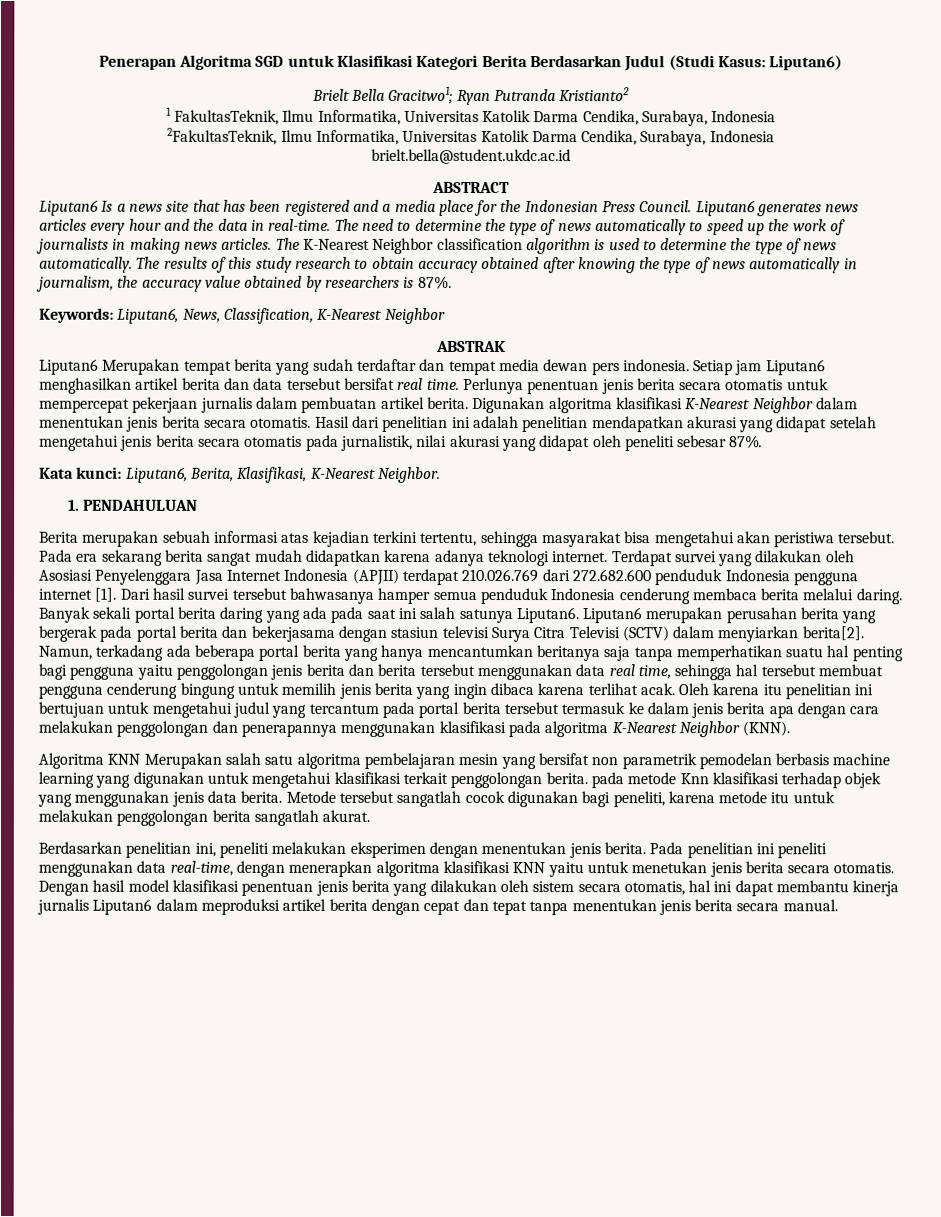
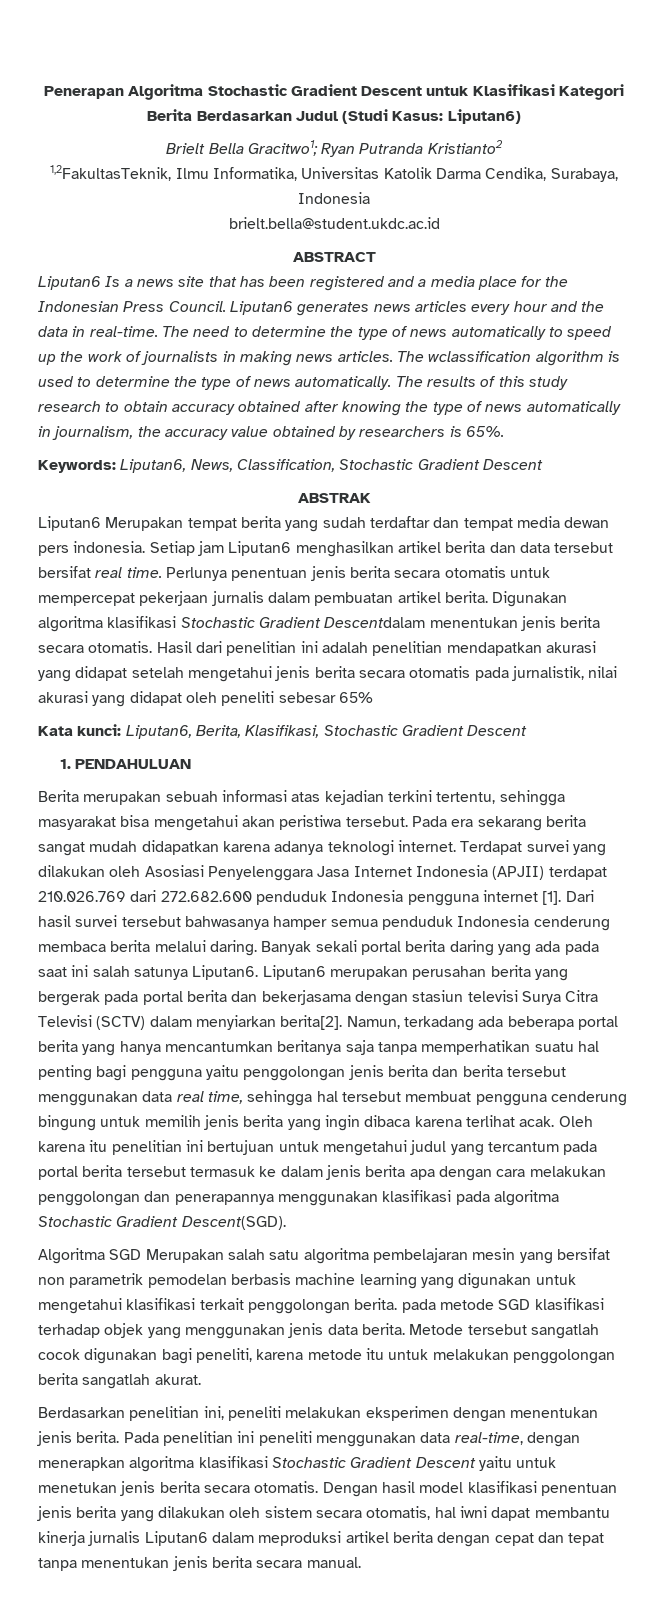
- Penerapan Algoritma SGD untuk Klasifikasi Kategori Berita Berdasarkan Judul (Studi Kasus: Liputan6)
+ Penerapan Algoritma Stochastic Gradient Descent untuk Klasifikasi Kategori Berita Berdasarkan Judul (Studi Kasus: Liputan6)
- 1 FakultasTeknik, Ilmu Informatika, Universitas Katolik Darma Cendika, Surabaya, Indonesia
- 2FakultasTeknik, Ilmu Informatika, Universitas Katolik Darma Cendika, Surabaya, Indonesia
+ 1,2FakultasTeknik, Ilmu Informatika, Universitas Katolik Darma Cendika, Surabaya, Indonesia
- The K-Nearest Neighbor classification algorithm is used to determine the type of news automatically.
+ The wclassification algorithm is used to determine the type of news automatically.
- The results of this study research to obtain accuracy obtained after knowing the type of news automatically in journalism, the accuracy value obtained by researchers is 87%.
+ The results of this study research to obtain accuracy obtained after knowing the type of news automatically in journalism, the accuracy value obtained by researchers is 65%.
- Keywords: Liputan6, News, Classification, K-Nearest Neighbor
+ Keywords: Liputan6, News, Classification, Stochastic Gradient Descent
- Digunakan algoritma klasifikasi K-Nearest Neighbor dalam menentukan jenis berita secara otomatis.
+ Digunakan algoritma klasifikasi Stochastic Gradient Descentdalam menentukan jenis berita secara otomatis.
- Hasil dari penelitian ini adalah penelitian mendapatkan akurasi yang didapat setelah mengetahui jenis berita secara otomatis pada jurnalistik, nilai akurasi yang didapat oleh peneliti sebesar 87%.
+ Hasil dari penelitian ini adalah penelitian mendapatkan akurasi yang didapat setelah mengetahui jenis berita secara otomatis pada jurnalistik, nilai akurasi yang didapat oleh peneliti sebesar 65%
- Kata kunci: Liputan6, Berita, Klasifikasi, K-Nearest Neighbor.
+ Kata kunci: Liputan6, Berita, Klasifikasi, Stochastic Gradient Descent
- Oleh karena itu penelitian ini bertujuan untuk mengetahui judul yang tercantum pada portal berita tersebut termasuk ke dalam jenis berita apa dengan cara melakukan penggolongan dan penerapannya menggunakan klasifikasi pada algoritma K-Nearest Neighbor (KNN).
- Algoritma KNN Merupakan salah satu algoritma pembelajaran mesin yang bersifat non parametrik pemodelan berbasis machine learning yang digunakan untuk mengetahui klasifikasi terkait penggolongan berita. pada metode Knn klasifikasi terhadap objek yang menggunakan jenis data berita.
+ Oleh karena itu penelitian ini bertujuan untuk mengetahui judul yang tercantum pada portal berita tersebut termasuk ke dalam jenis berita apa dengan cara melakukan penggolongan dan penerapannya menggunakan klasifikasi pada algoritma Stochastic Gradient Descent(SGD).
+ Algoritma SGD Merupakan salah satu algoritma pembelajaran mesin yang bersifat non parametrik pemodelan berbasis machine learning yang digunakan untuk mengetahui klasifikasi terkait penggolongan berita. pada metode SGD klasifikasi terhadap objek yang menggunakan jenis data berita.
- Pada penelitian ini peneliti menggunakan data real-time, dengan menerapkan algoritma klasifikasi KNN yaitu untuk menetukan jenis berita secara otomatis.
+ Pada penelitian ini peneliti menggunakan data real-time, dengan menerapkan algoritma klasifikasi Stochastic Gradient Descent yaitu untuk menetukan jenis berita secara otomatis.
- Dengan hasil model klasifikasi penentuan jenis berita yang dilakukan oleh sistem secara otomatis, hal ini dapat membantu kinerja jurnalis Liputan6 dalam meproduksi artikel berita dengan cepat dan tepat tanpa menentukan jenis berita secara manual.
+ Dengan hasil model klasifikasi penentuan jenis berita yang dilakukan oleh sistem secara otomatis, hal iwni dapat membantu kinerja jurnalis Liputan6 dalam meproduksi artikel berita dengan cepat dan tepat tanpa menentukan jenis berita secara manual.

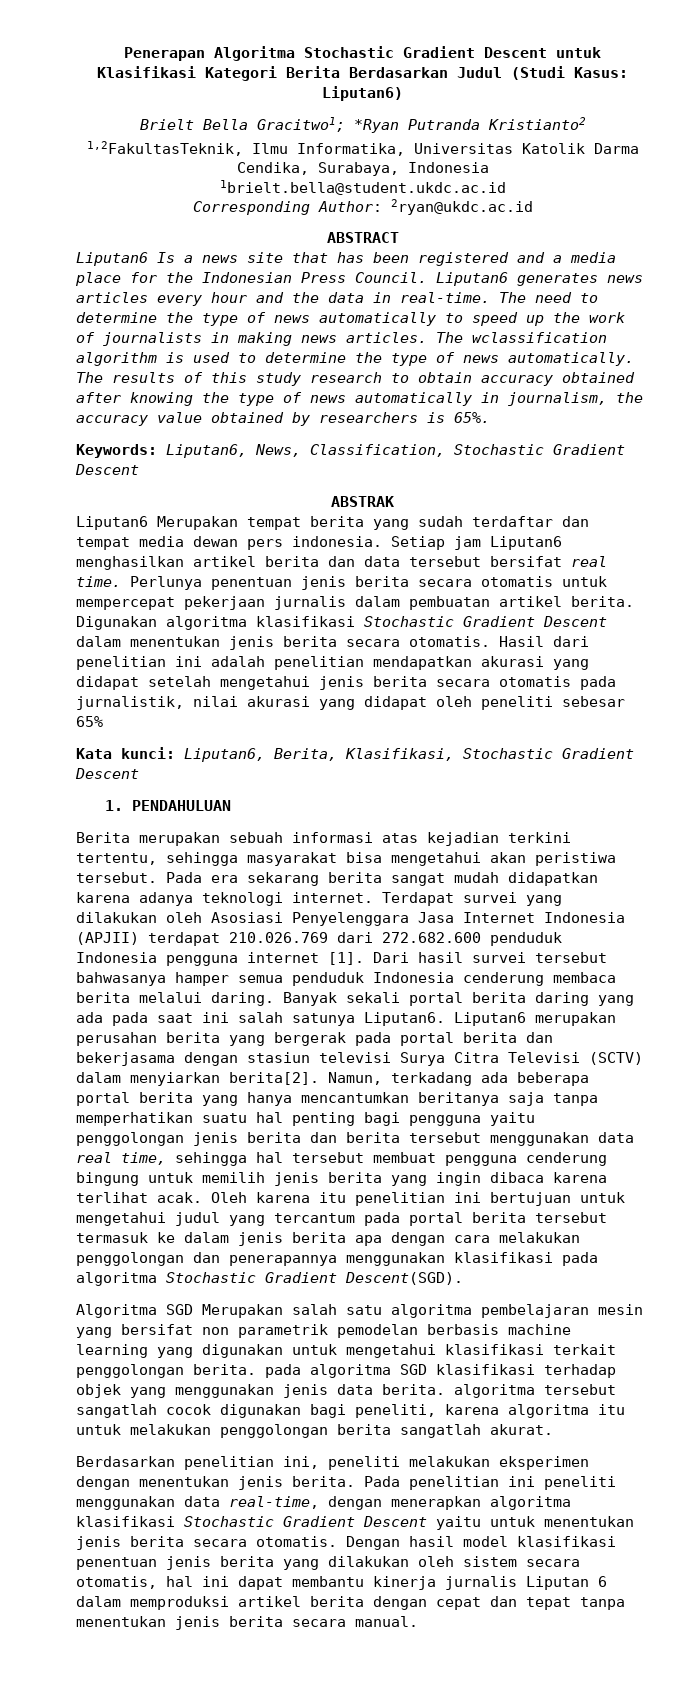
- Brielt Bella Gracitwo1; Ryan Putranda Kristianto2
+ Brielt Bella Gracitwo1; *Ryan Putranda Kristianto2
- brielt.bella@student.ukdc.ac.id
+ 1brielt.bella@student.ukdc.ac.id
+ Corresponding Author: 2ryan@ukdc.ac.id
- Digunakan algoritma klasifikasi Stochastic Gradient Descentdalam menentukan jenis berita secara otomatis.
+ Digunakan algoritma klasifikasi Stochastic Gradient Descent dalam menentukan jenis berita secara otomatis.
- Algoritma SGD Merupakan salah satu algoritma pembelajaran mesin yang bersifat non parametrik pemodelan berbasis machine learning yang digunakan untuk mengetahui klasifikasi terkait penggolongan berita. pada metode SGD klasifikasi terhadap objek yang menggunakan jenis data berita. Metode tersebut sangatlah cocok digunakan bagi peneliti, karena metode itu untuk melakukan penggolongan berita sangatlah akurat.
+ Algoritma SGD Merupakan salah satu algoritma pembelajaran mesin yang bersifat non parametrik pemodelan berbasis machine learning yang digunakan untuk mengetahui klasifikasi terkait penggolongan berita. pada algoritma SGD klasifikasi terhadap objek yang menggunakan jenis data berita. algoritma tersebut sangatlah cocok digunakan bagi peneliti, karena algoritma itu untuk melakukan penggolongan berita sangatlah akurat.
- Pada penelitian ini peneliti menggunakan data real-time, dengan menerapkan algoritma klasifikasi Stochastic Gradient Descent yaitu untuk menetukan jenis berita secara otomatis.
+ Pada penelitian ini peneliti menggunakan data real-time, dengan menerapkan algoritma klasifikasi Stochastic Gradient Descent yaitu untuk menentukan jenis berita secara otomatis.
- Dengan hasil model klasifikasi penentuan jenis berita yang dilakukan oleh sistem secara otomatis, hal iwni dapat membantu kinerja jurnalis Liputan6 dalam meproduksi artikel berita dengan cepat dan tepat tanpa menentukan jenis berita secara manual.
+ Dengan hasil model klasifikasi penentuan jenis berita yang dilakukan oleh sistem secara otomatis, hal ini dapat membantu kinerja jurnalis Liputan 6 dalam memproduksi artikel berita dengan cepat dan tepat tanpa menentukan jenis berita secara manual.

